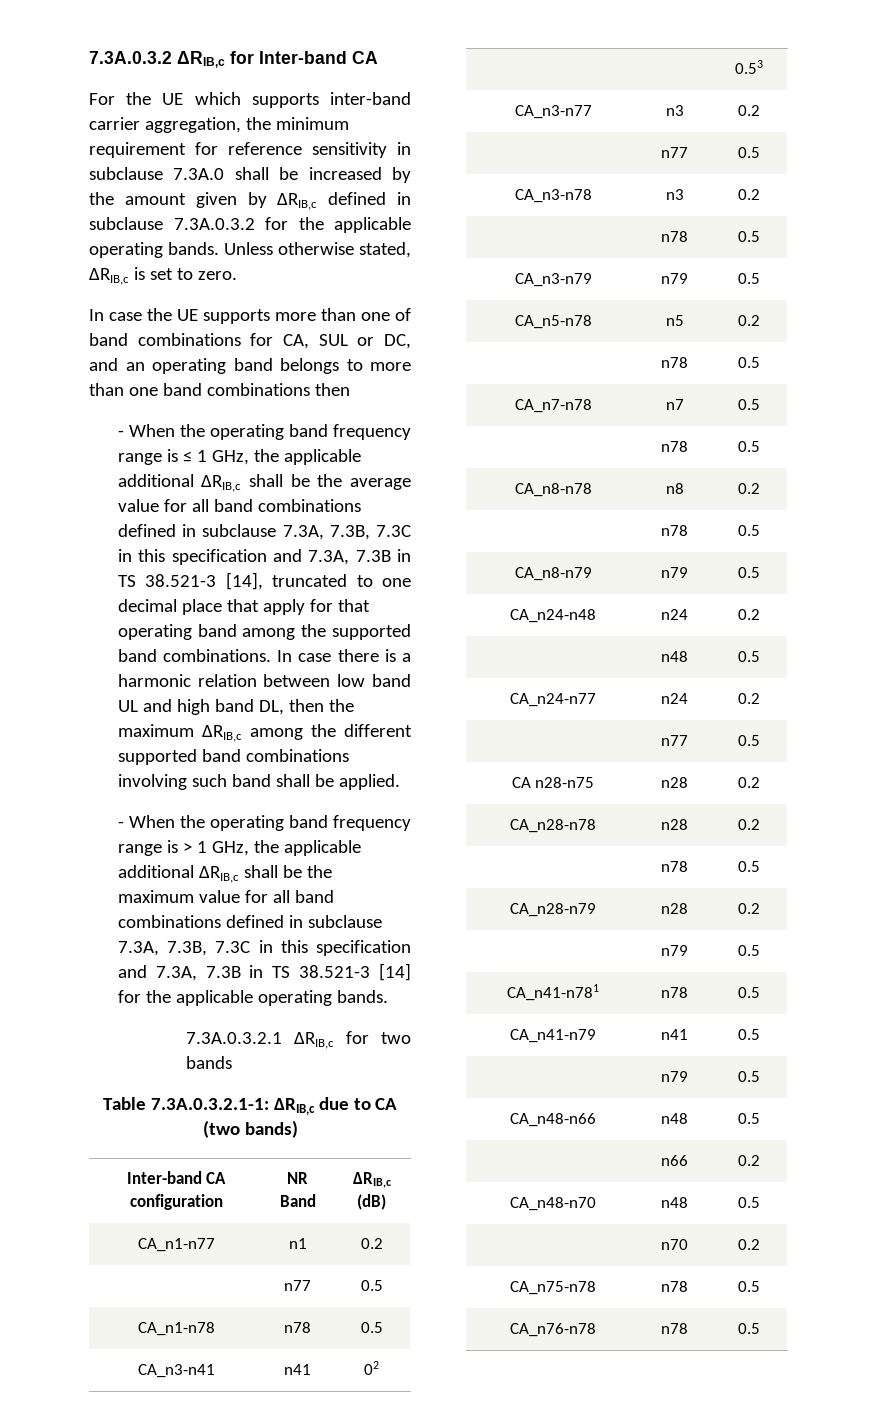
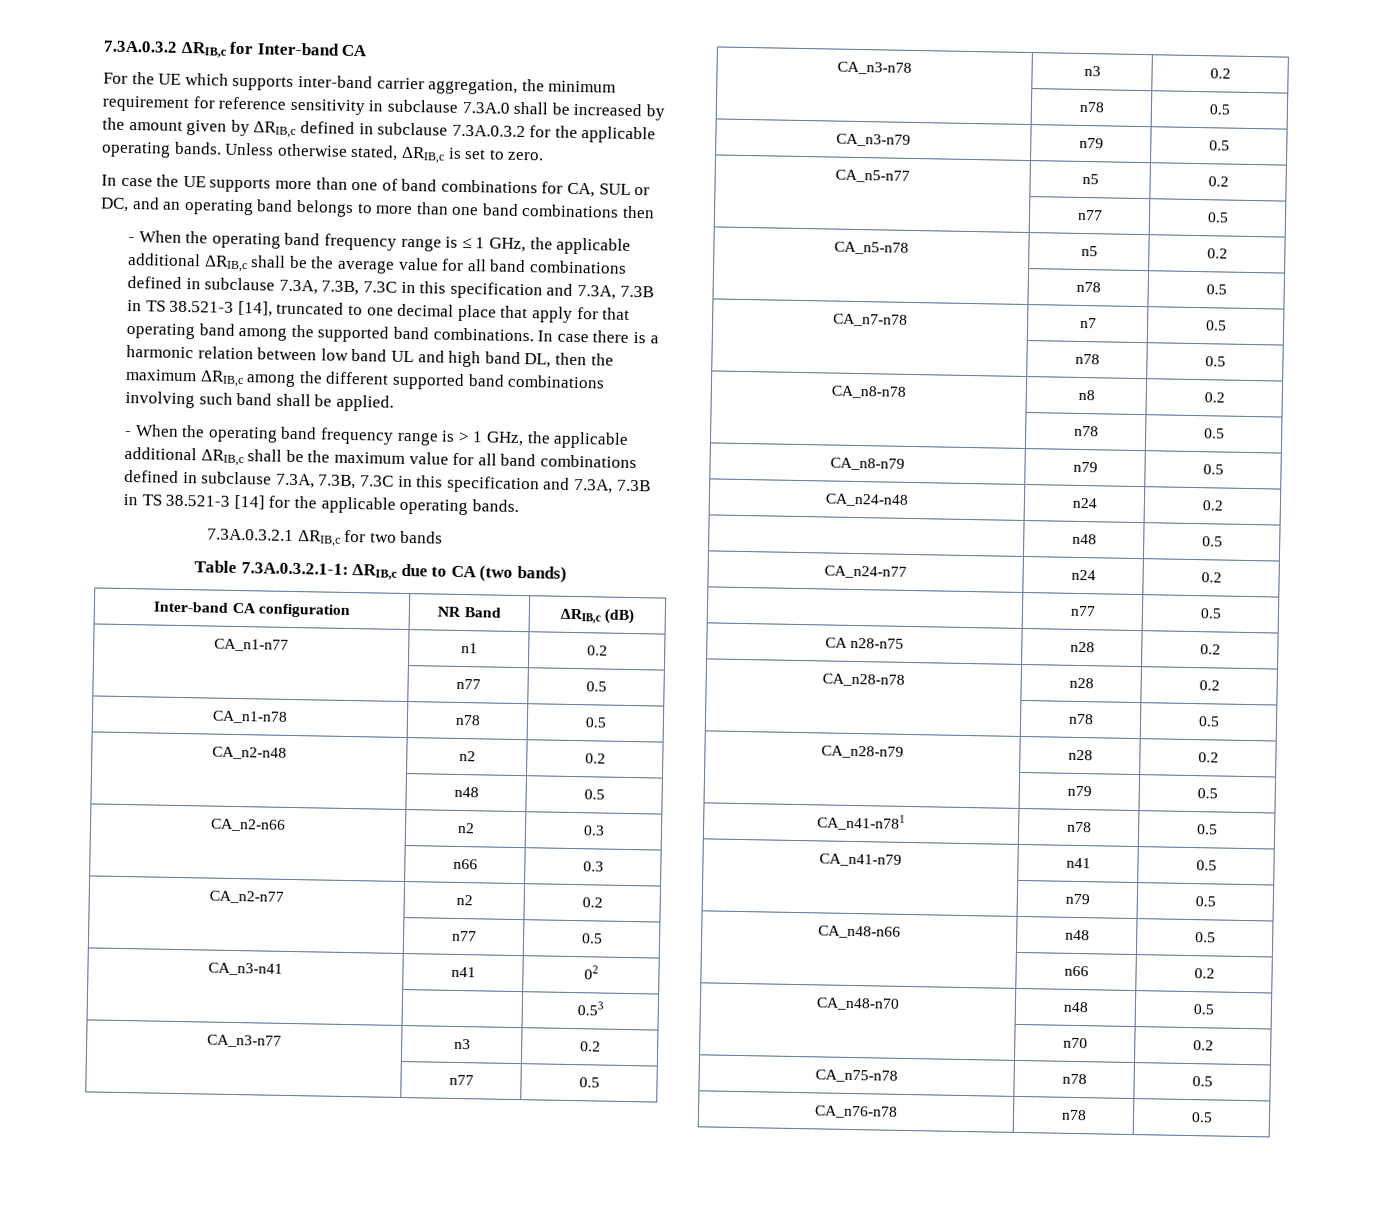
+ CA_n2-n48 | n2 | 0.2
+ | n48 | 0.5
+ CA_n2-n66 | n2 | 0.3
+ | n66 | 0.3
+ CA_n2-n77 | n2 | 0.2
+ | n77 | 0.5
+ CA_n5-n77 | n5 | 0.2
+ | n77 | 0.5

